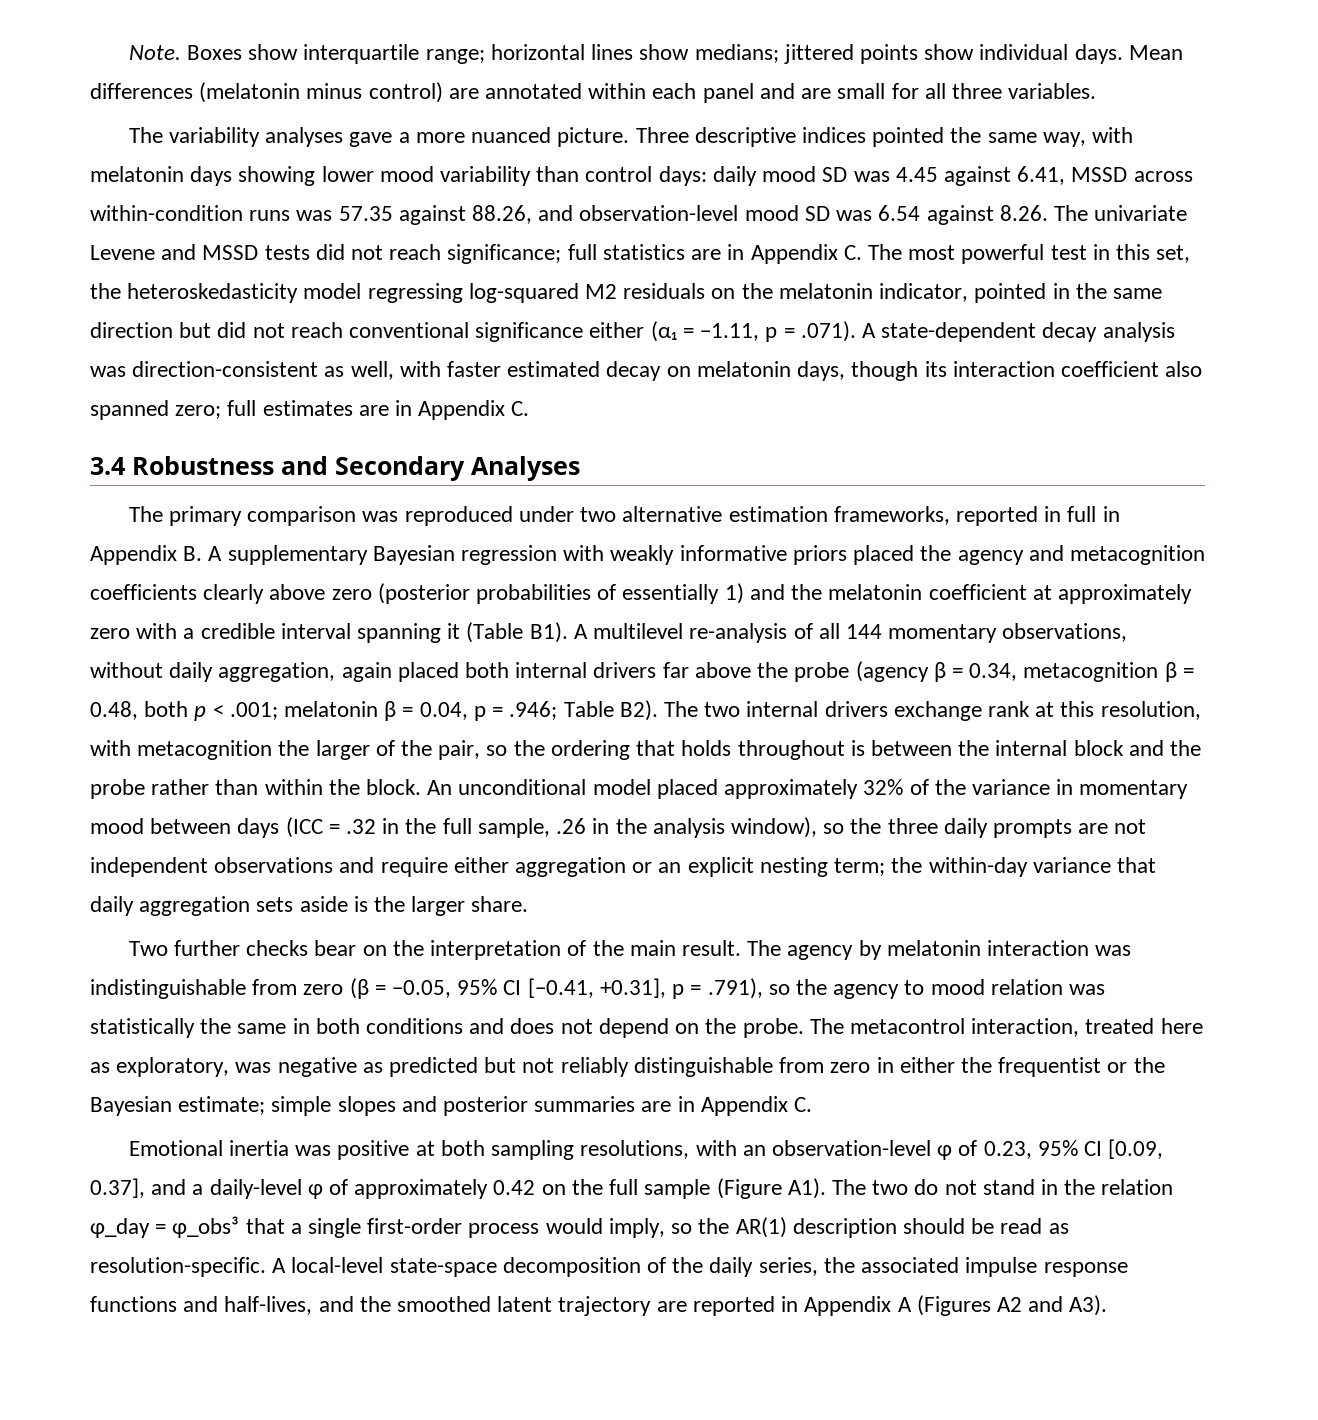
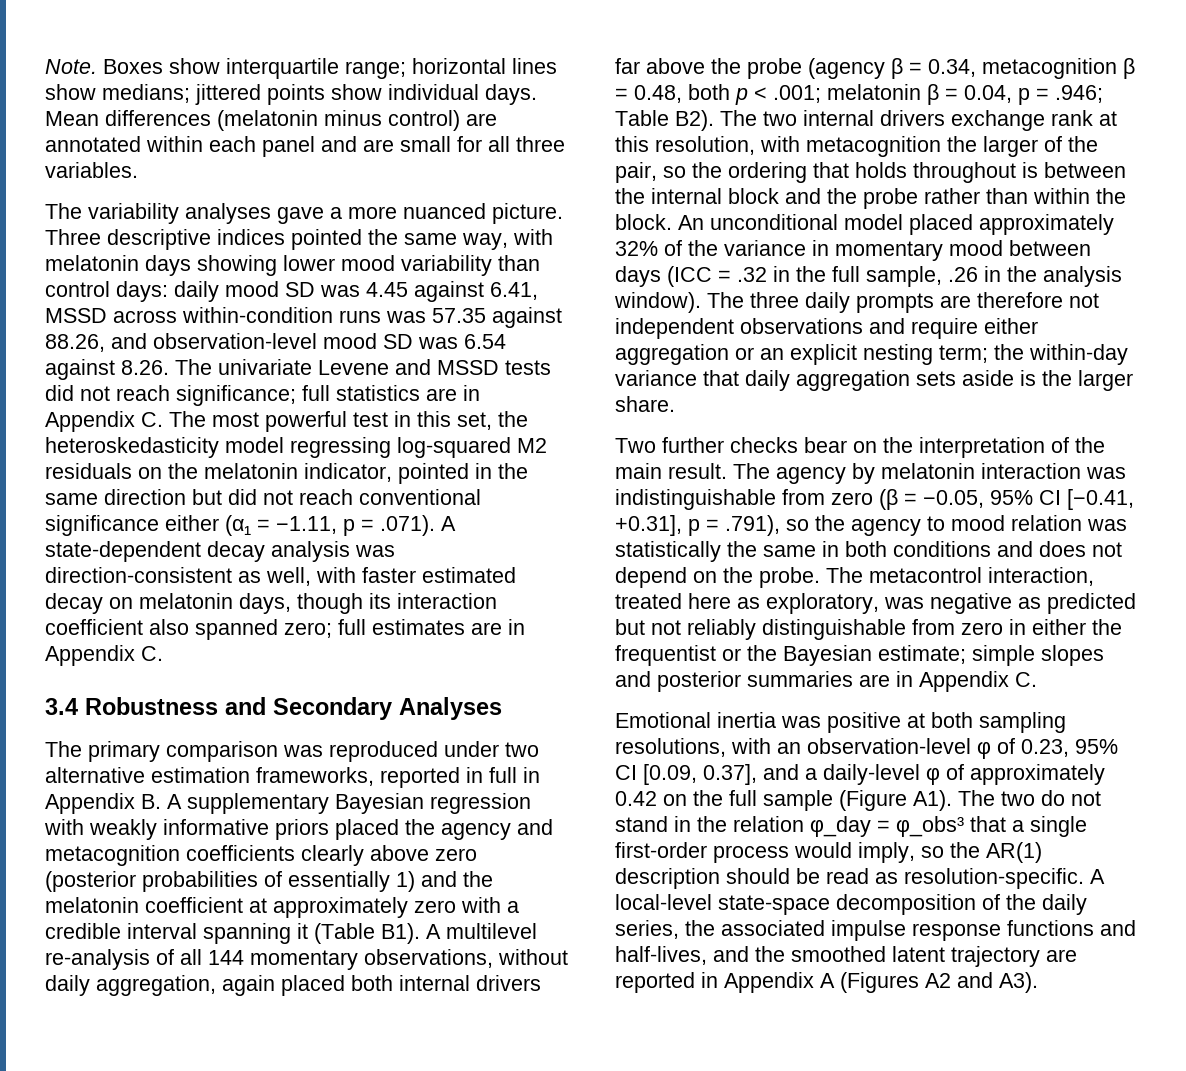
- An unconditional model placed approximately 32% of the variance in momentary mood between days (ICC = .32 in the full sample, .26 in the analysis window), so the three daily prompts are not independent observations and require either aggregation or an explicit nesting term; the within-day variance that daily aggregation sets aside is the larger share.
+ An unconditional model placed approximately 32% of the variance in momentary mood between days (ICC = .32 in the full sample, .26 in the analysis window). The three daily prompts are therefore not independent observations and require either aggregation or an explicit nesting term; the within-day variance that daily aggregation sets aside is the larger share.

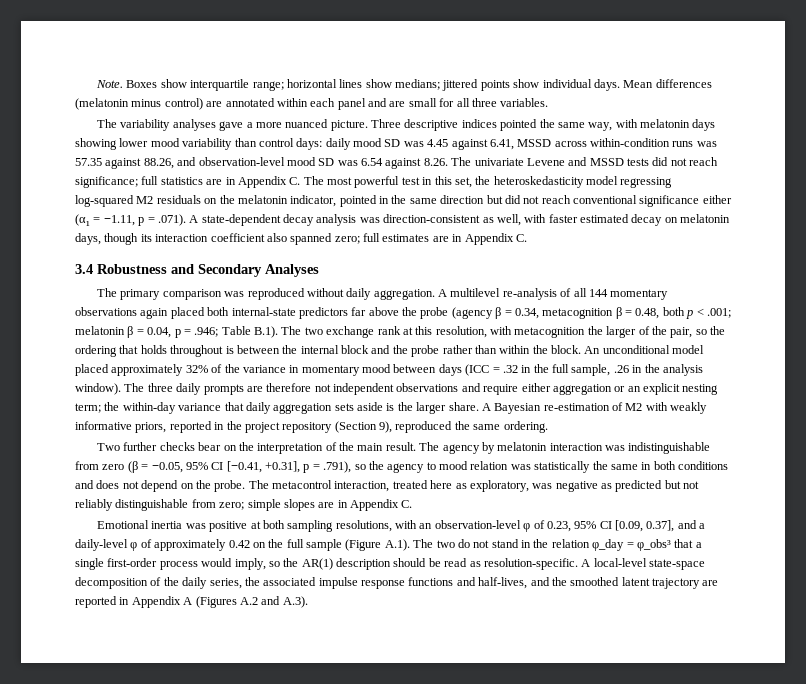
- The primary comparison was reproduced under two alternative estimation frameworks, reported in full in Appendix B. A supplementary Bayesian regression with weakly informative priors placed the agency and metacognition coefficients clearly above zero (posterior probabilities of essentially 1) and the melatonin coefficient at approximately zero with a credible interval spanning it (Table B1). A multilevel re-analysis of all 144 momentary observations, without daily aggregation, again placed both internal drivers far above the probe (agency β = 0.34, metacognition β = 0.48, both p < .001;
+ The primary comparison was reproduced without daily aggregation. A multilevel re-analysis of all 144 momentary observations again placed both internal-state predictors far above the probe (agency β = 0.34, metacognition β = 0.48, both p < .001;
- Table B2). The two internal drivers exchange rank at this resolution, with metacognition the larger of the pair, so the ordering that holds throughout is between the internal block and the probe rather than within the block.
+ Table B.1). The two exchange rank at this resolution, with metacognition the larger of the pair, so the ordering that holds throughout is between the internal block and the probe rather than within the block.
+ A Bayesian re-estimation of M2 with weakly informative priors, reported in the project repository (Section 9), reproduced the same ordering.
- The metacontrol interaction, treated here as exploratory, was negative as predicted but not reliably distinguishable from zero in either the frequentist or the Bayesian estimate; simple slopes and posterior summaries are in Appendix C.
+ The metacontrol interaction, treated here as exploratory, was negative as predicted but not reliably distinguishable from zero; simple slopes are in Appendix C.
- Emotional inertia was positive at both sampling resolutions, with an observation-level φ of 0.23, 95% CI [0.09, 0.37], and a daily-level φ of approximately 0.42 on the full sample (Figure A1). The two do not stand in the relation φ_day = φ_obs³ that a single first-order process would imply, so the AR(1) description should be read as resolution-specific.
+ Emotional inertia was positive at both sampling resolutions, with an observation-level φ of 0.23, 95% CI [0.09, 0.37], and a daily-level φ of approximately 0.42 on the full sample (Figure A.1). The two do not stand in the relation φ_day = φ_obs³ that a single first-order process would imply, so the AR(1) description should be read as resolution-specific.
- A local-level state-space decomposition of the daily series, the associated impulse response functions and half-lives, and the smoothed latent trajectory are reported in Appendix A (Figures A2 and A3).
+ A local-level state-space decomposition of the daily series, the associated impulse response functions and half-lives, and the smoothed latent trajectory are reported in Appendix A (Figures A.2 and A.3).

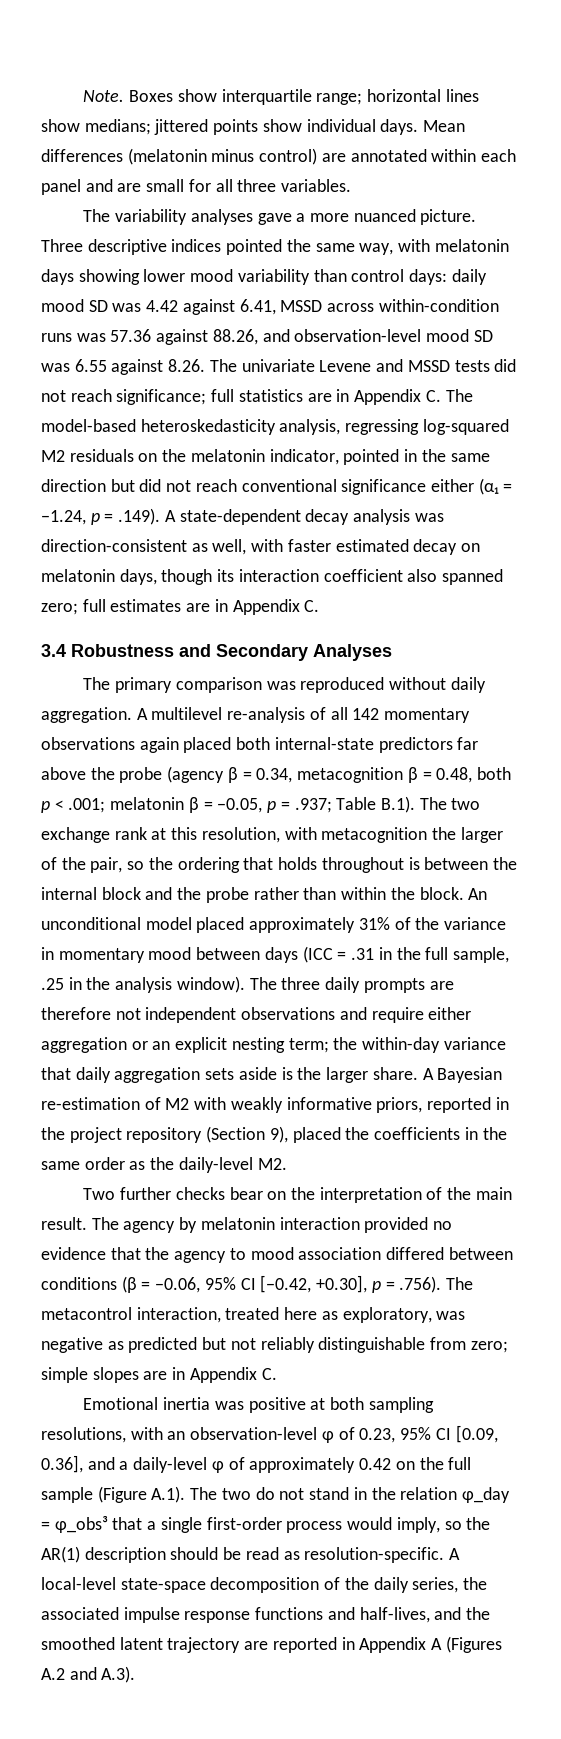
- daily mood SD was 4.45 against 6.41, MSSD across within-condition runs was 57.35 against 88.26, and observation-level mood SD was 6.54 against 8.26. The univariate Levene and MSSD tests did not reach significance;
+ daily mood SD was 4.42 against 6.41, MSSD across within-condition runs was 57.36 against 88.26, and observation-level mood SD was 6.55 against 8.26. The univariate Levene and MSSD tests did not reach significance;
- full statistics are in Appendix C. The most powerful test in this set, the heteroskedasticity model regressing log-squared M2 residuals on the melatonin indicator, pointed in the same direction but did not reach conventional significance either (α₁ = −1.11, p = .071). A state-dependent decay analysis was direction-consistent as well, with faster estimated decay on melatonin days, though its interaction coefficient also spanned zero;
+ full statistics are in Appendix C. The model-based heteroskedasticity analysis, regressing log-squared M2 residuals on the melatonin indicator, pointed in the same direction but did not reach conventional significance either (α₁ = −1.24, p = .149). A state-dependent decay analysis was direction-consistent as well, with faster estimated decay on melatonin days, though its interaction coefficient also spanned zero;
- A multilevel re-analysis of all 144 momentary observations again placed both internal-state predictors far above the probe (agency β = 0.34, metacognition β = 0.48, both p < .001;
+ A multilevel re-analysis of all 142 momentary observations again placed both internal-state predictors far above the probe (agency β = 0.34, metacognition β = 0.48, both p < .001;
- melatonin β = 0.04, p = .946;
+ melatonin β = −0.05, p = .937;
- An unconditional model placed approximately 32% of the variance in momentary mood between days (ICC = .32 in the full sample, .26 in the analysis window).
+ An unconditional model placed approximately 31% of the variance in momentary mood between days (ICC = .31 in the full sample, .25 in the analysis window).
- A Bayesian re-estimation of M2 with weakly informative priors, reported in the project repository (Section 9), reproduced the same ordering.
+ A Bayesian re-estimation of M2 with weakly informative priors, reported in the project repository (Section 9), placed the coefficients in the same order as the daily-level M2.
- The agency by melatonin interaction was indistinguishable from zero (β = −0.05, 95% CI [−0.41, +0.31], p = .791), so the agency to mood relation was statistically the same in both conditions and does not depend on the probe. The metacontrol interaction, treated here as exploratory, was negative as predicted but not reliably distinguishable from zero; simple slopes are in Appendix C.
+ The agency by melatonin interaction provided no evidence that the agency to mood association differed between conditions (β = −0.06, 95% CI [−0.42, +0.30], p = .756). The metacontrol interaction, treated here as exploratory, was negative as predicted but not reliably distinguishable from zero; simple slopes are in Appendix C.
- Emotional inertia was positive at both sampling resolutions, with an observation-level φ of 0.23, 95% CI [0.09, 0.37], and a daily-level φ of approximately 0.42 on the full sample (Figure A.1). The two do not stand in the relation φ_day = φ_obs³ that a single first-order process would imply, so the AR(1) description should be read as resolution-specific.
+ Emotional inertia was positive at both sampling resolutions, with an observation-level φ of 0.23, 95% CI [0.09, 0.36], and a daily-level φ of approximately 0.42 on the full sample (Figure A.1). The two do not stand in the relation φ_day = φ_obs³ that a single first-order process would imply, so the AR(1) description should be read as resolution-specific.

